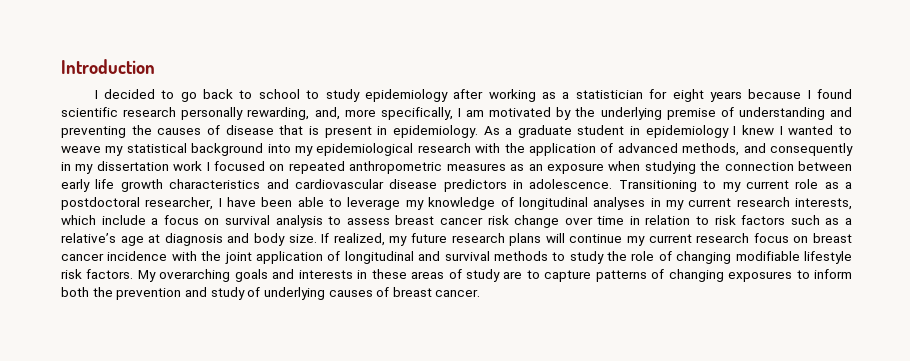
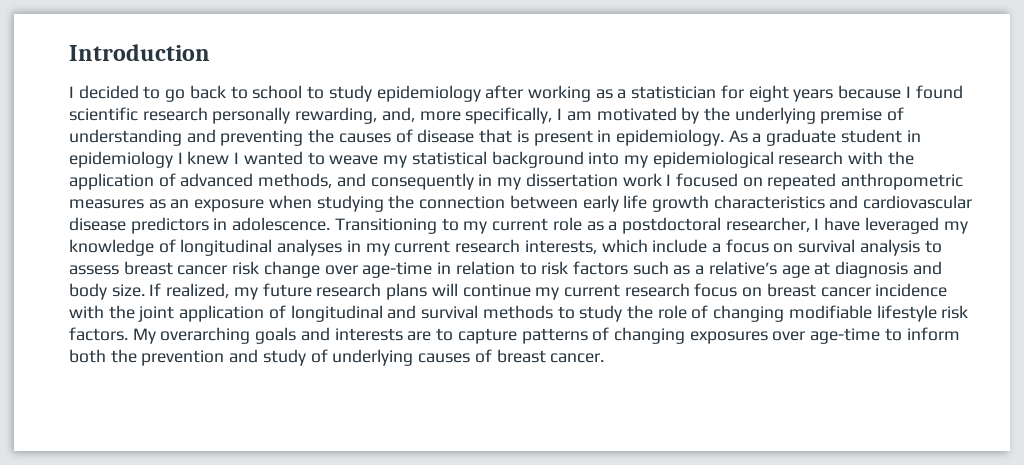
- Transitioning to my current role as a postdoctoral researcher, I have been able to leverage my knowledge of longitudinal analyses in my current research interests, which include a focus on survival analysis to assess breast cancer risk change over time in relation to risk factors such as a relative’s age at diagnosis and body size.
+ Transitioning to my current role as a postdoctoral researcher, I have leveraged my knowledge of longitudinal analyses in my current research interests, which include a focus on survival analysis to assess breast cancer risk change over age-time in relation to risk factors such as a relative’s age at diagnosis and body size.
- My overarching goals and interests in these areas of study are to capture patterns of changing exposures to inform both the prevention and study of underlying causes of breast cancer.
+ My overarching goals and interests are to capture patterns of changing exposures over age-time to inform both the prevention and study of underlying causes of breast cancer.

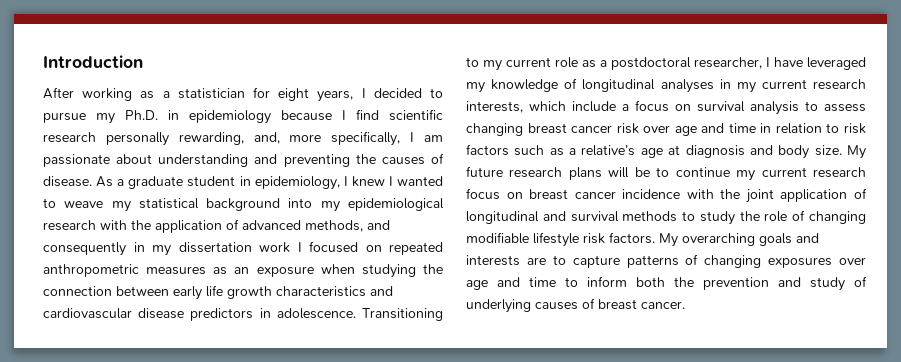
- I decided to go back to school to study epidemiology after working as a statistician for eight years because I found scientific research personally rewarding, and, more specifically, I am motivated by the underlying premise of understanding and preventing the causes of disease that is present in epidemiology.
+ After working as a statistician for eight years, I decided to pursue my Ph.D. in epidemiology because I find scientific research personally rewarding, and, more specifically, I am passionate about understanding and preventing the causes of disease.
- As a graduate student in epidemiology I knew I wanted to weave my statistical background into my epidemiological research with the application of advanced methods, and consequently in my dissertation work I focused on repeated anthropometric measures as an exposure when studying the connection between early life growth characteristics and cardiovascular disease predictors in adolescence.
+ As a graduate student in epidemiology, I knew I wanted to weave my statistical background into my epidemiological research with the application of advanced methods, and consequently in my dissertation work I focused on repeated anthropometric measures as an exposure when studying the connection between early life growth characteristics and cardiovascular disease predictors in adolescence.
- Transitioning to my current role as a postdoctoral researcher, I have leveraged my knowledge of longitudinal analyses in my current research interests, which include a focus on survival analysis to assess breast cancer risk change over age-time in relation to risk factors such as a relative’s age at diagnosis and body size.
+ Transitioning to my current role as a postdoctoral researcher, I have leveraged my knowledge of longitudinal analyses in my current research interests, which include a focus on survival analysis to assess changing breast cancer risk over age and time in relation to risk factors such as a relative’s age at diagnosis and body size.
- If realized, my future research plans will continue my current research focus on breast cancer incidence with the joint application of longitudinal and survival methods to study the role of changing modifiable lifestyle risk factors.
+ My future research plans will be to continue my current research focus on breast cancer incidence with the joint application of longitudinal and survival methods to study the role of changing modifiable lifestyle risk factors.
- My overarching goals and interests are to capture patterns of changing exposures over age-time to inform both the prevention and study of underlying causes of breast cancer.
+ My overarching goals and interests are to capture patterns of changing exposures over age and time to inform both the prevention and study of underlying causes of breast cancer.

